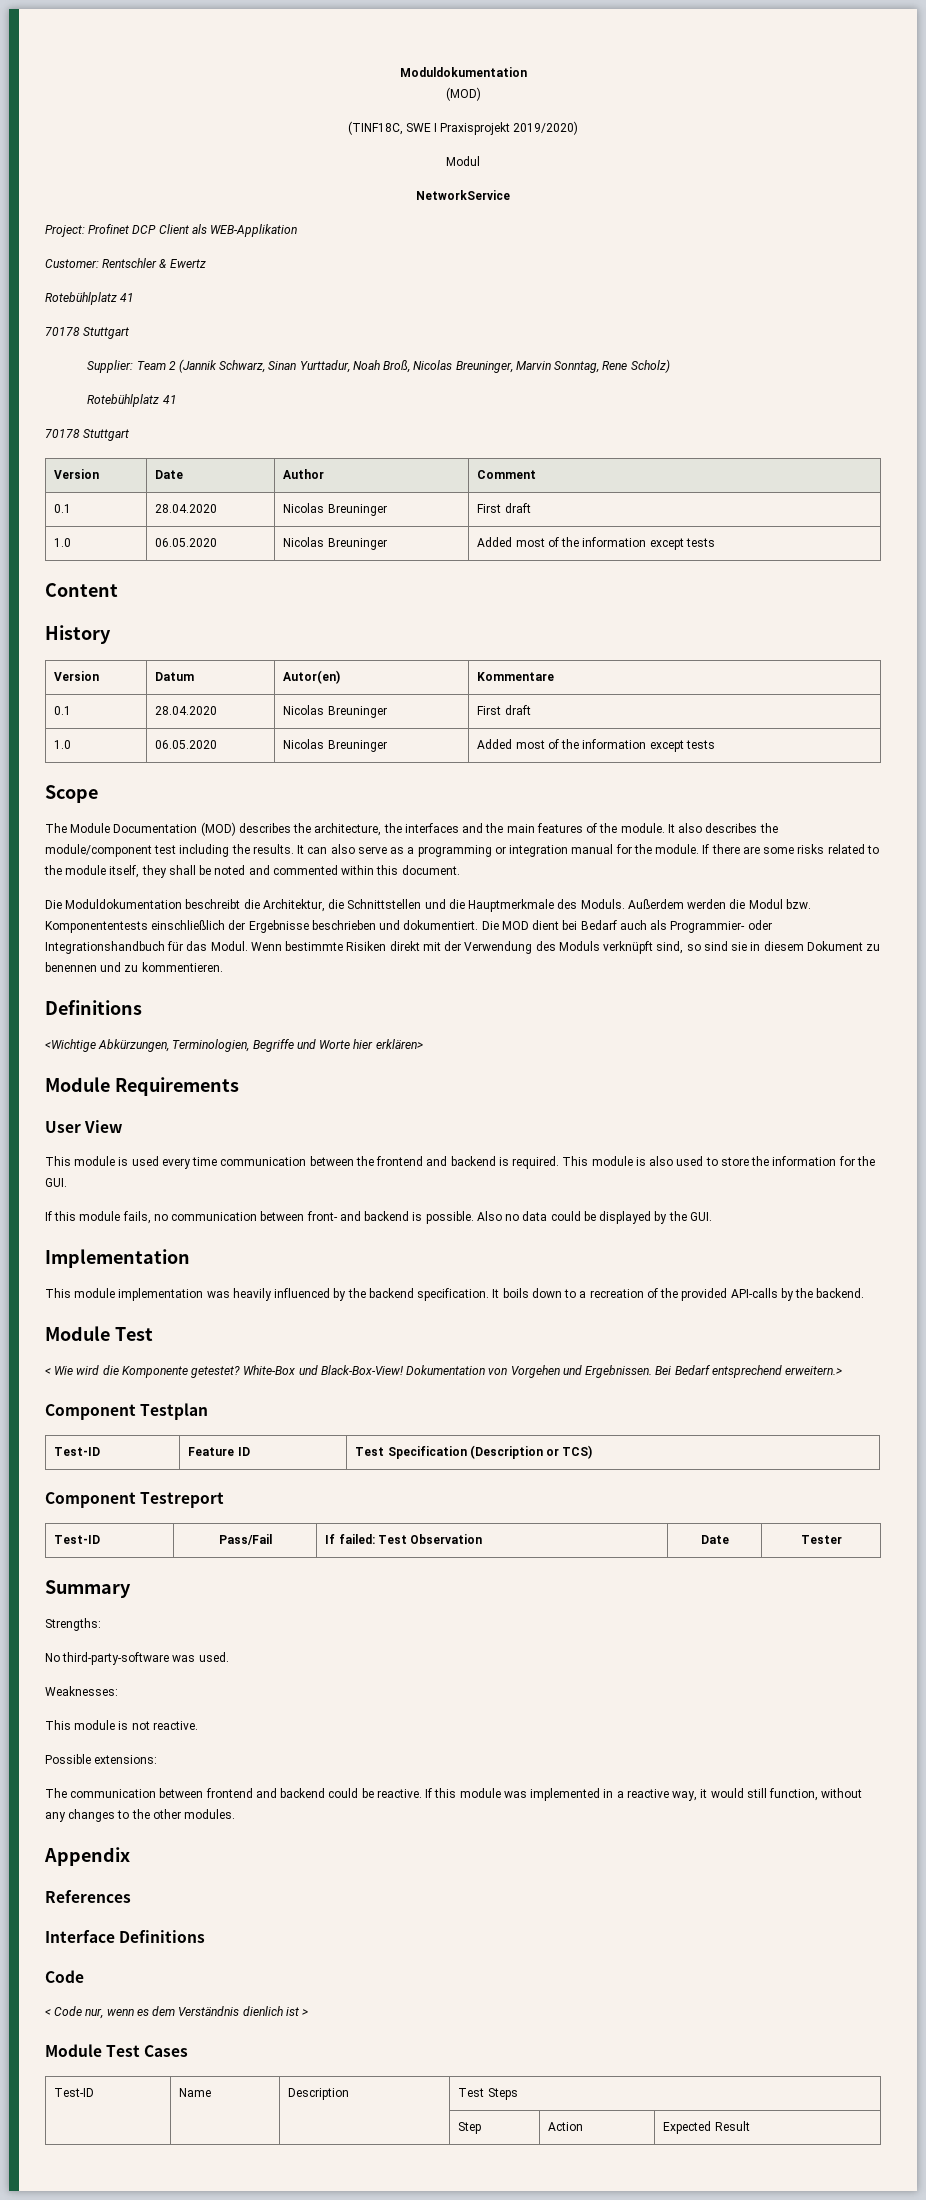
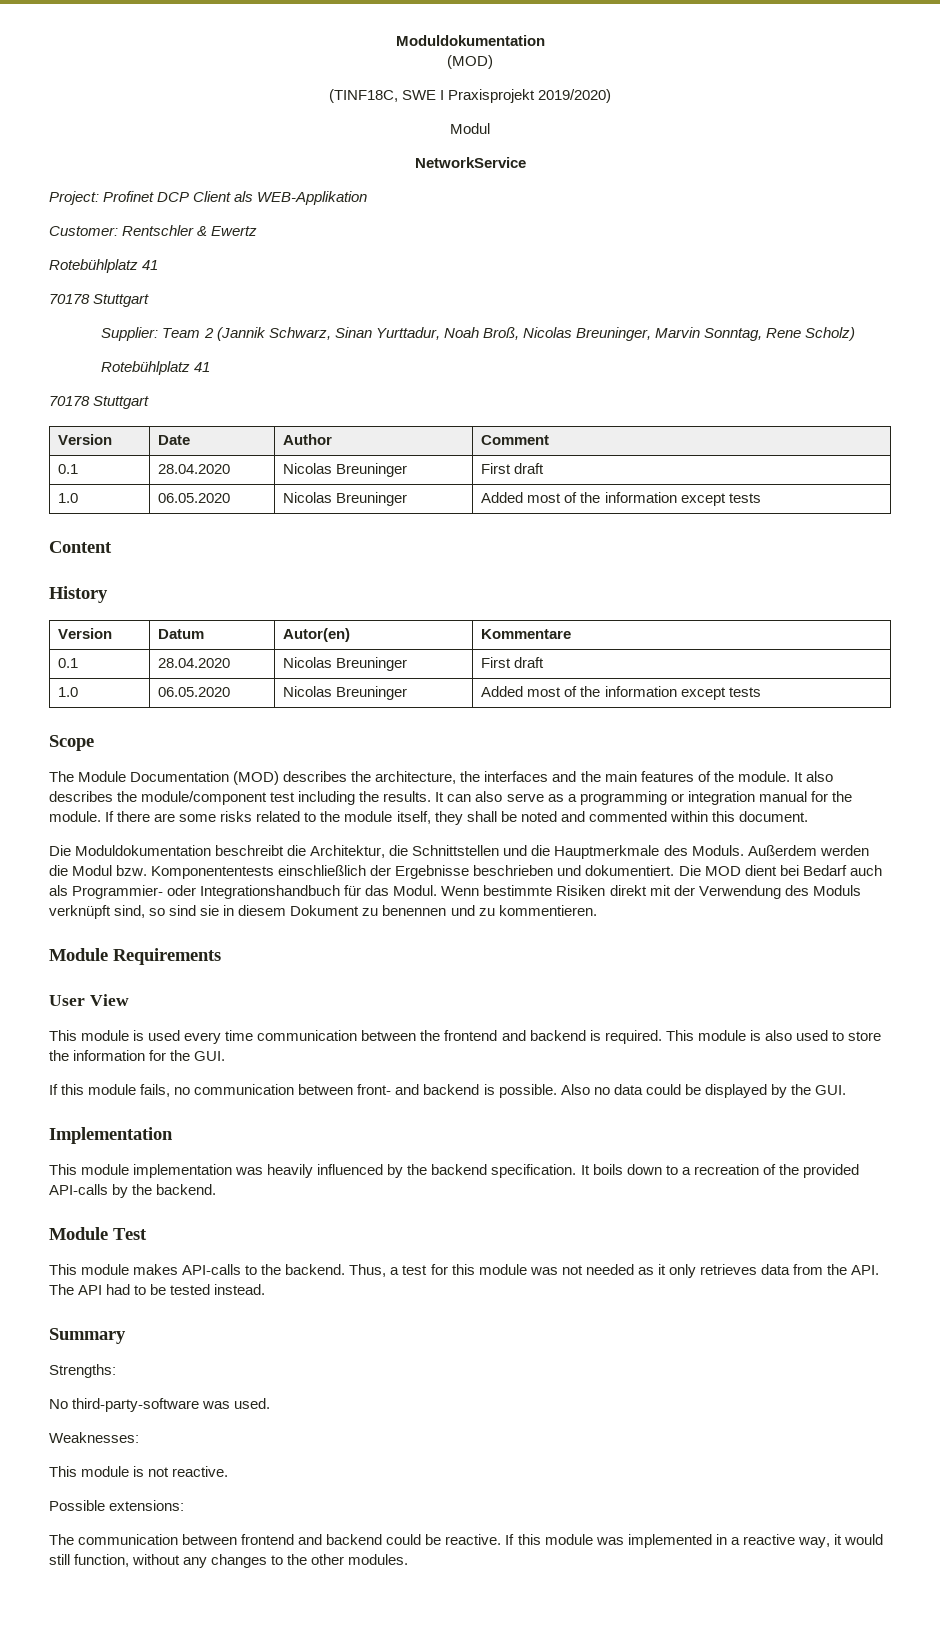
  Wenn bestimmte Risiken direkt mit der Verwendung des Moduls verknüpft sind, so sind sie in diesem Dokument zu benennen und zu kommentieren.
- Definitions
- <Wichtige Abkürzungen, Terminologien, Begriffe und Worte hier erklären>
- < Wie wird die Komponente getestet? White-Box und Black-Box-View! Dokumentation von Vorgehen und Ergebnissen. Bei Bedarf entsprechend erweitern.>
- Component Testplan
- Test-ID | Feature ID | Test Specification (Description or TCS)
- Component Testreport
- Test-ID | Pass/Fail | If failed: Test Observation | Date | Tester
+ This module makes API-calls to the backend. Thus, a test for this module was not needed as it only retrieves data from the API. The API had to be tested instead.
- Appendix
- References
- Interface Definitions
- Code
- < Code nur, wenn es dem Verständnis dienlich ist >
- Module Test Cases
- Test-ID | Name | Description | Test Steps
- | | | Step | Action | Expected Result

